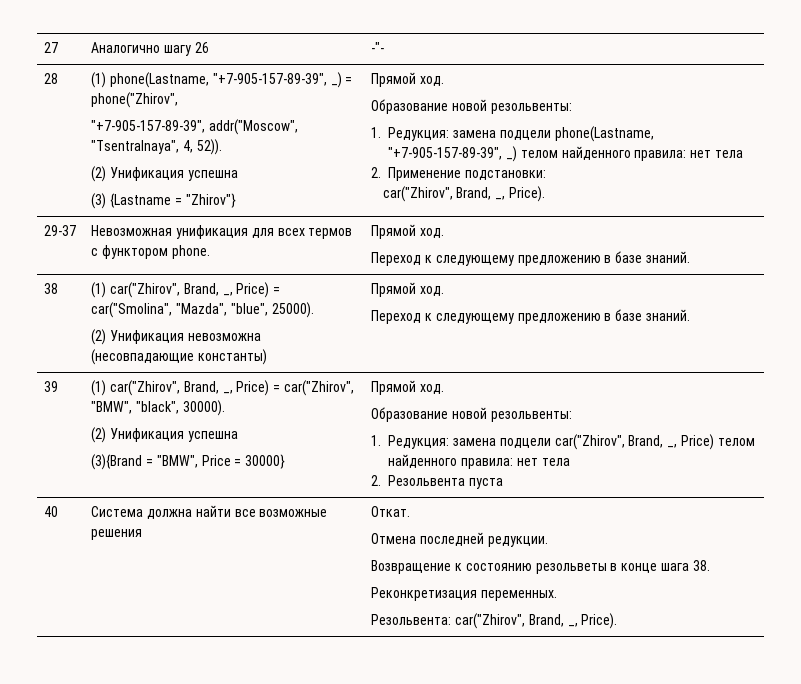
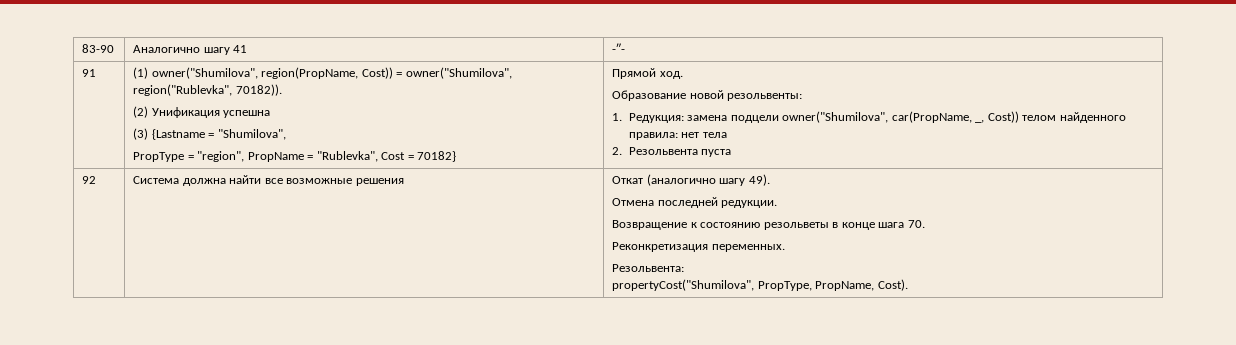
- 27 | Аналогично шагу 26 | -″-
+ 83-90 | Аналогично шагу 41 | -″-
- 28 | (1) phone(Lastname, "+7-905-157-89-39", _) = phone("Zhirov",
- "+7-905-157-89-39", addr("Moscow", "Tsentralnaya", 4, 52)).
+ 91 | (1) owner("Shumilova", region(PropName, Cost)) = owner("Shumilova", region("Rublevka", 70182)).
- (3) {Lastname = "Zhirov"} | Прямой ход.
+ (3) {Lastname = "Shumilova",
+ PropType = "region", PropName = "Rublevka", Cost = 70182} | Прямой ход.
  Образование новой резольвенты:
- 1. Редукция: замена подцели phone(Lastname, "+7-905-157-89-39", _) телом найденного правила: нет тела
- 2. Применение подстановки:
- car("Zhirov", Brand, _, Price).
- 29-37 | Невозможная унификация для всех термов с функтором phone. | Прямой ход.
- Переход к следующему предложению в базе знаний.
- 38 | (1) car("Zhirov", Brand, _, Price) = car("Smolina", "Mazda", "blue", 25000).
- (2) Унификация невозможна (несовпадающие константы) | Прямой ход.
- Переход к следующему предложению в базе знаний.
- 39 | (1) car("Zhirov", Brand, _, Price) = car("Zhirov", "BMW", "black", 30000).
- (2) Унификация успешна
- (3){Brand = "BMW", Price = 30000} | Прямой ход.
- Образование новой резольвенты:
- 1. Редукция: замена подцели car("Zhirov", Brand, _, Price) телом найденного правила: нет тела
+ 1. Редукция: замена подцели owner("Shumilova", car(PropName, _, Cost)) телом найденного правила: нет тела
- 40 | Система должна найти все возможные решения | Откат.
+ 92 | Система должна найти все возможные решения | Откат (аналогично шагу 49).
  Отмена последней редукции.
- Возвращение к состоянию резольветы в конце шага 38.
+ Возвращение к состоянию резольветы в конце шага 70.
  Реконкретизация переменных.
- Резольвента: car("Zhirov", Brand, _, Price).
+ Резольвента:
+ propertyCost("Shumilova", PropType, PropName, Cost).

